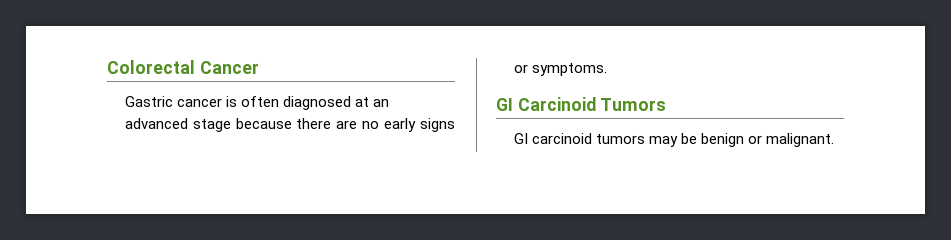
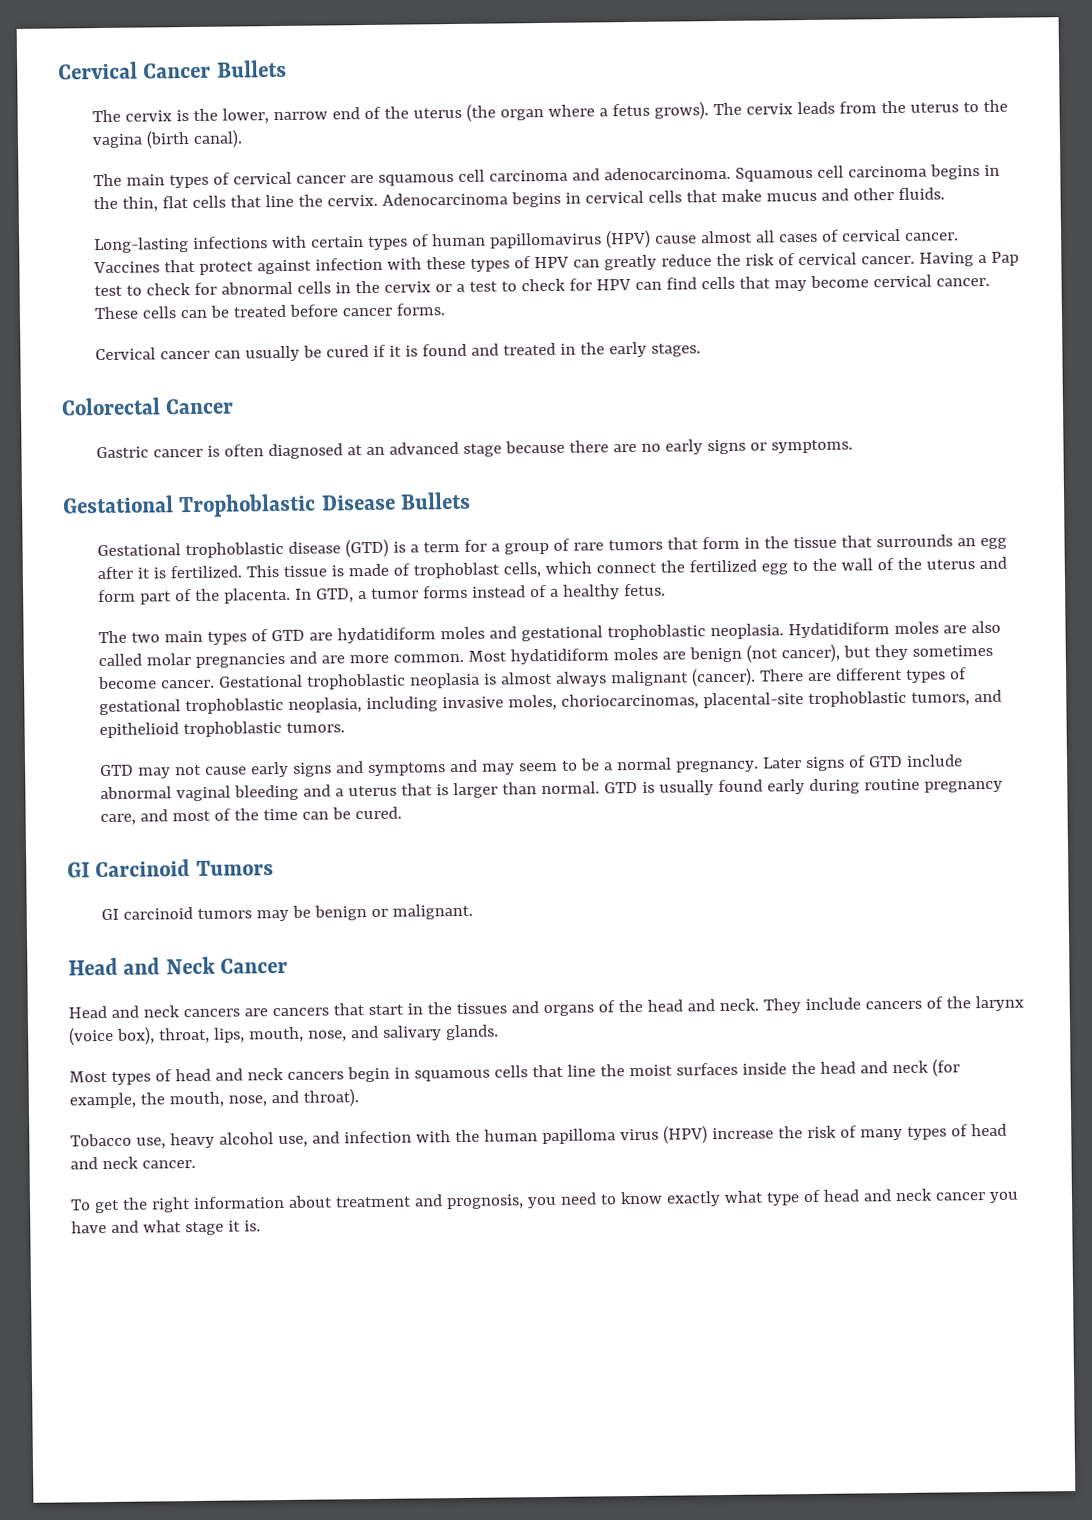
+ Cervical Cancer Bullets
+ The cervix is the lower, narrow end of the uterus (the organ where a fetus grows). The cervix leads from the uterus to the vagina (birth canal).
+ The main types of cervical cancer are squamous cell carcinoma and adenocarcinoma. Squamous cell carcinoma begins in the thin, flat cells that line the cervix. Adenocarcinoma begins in cervical cells that make mucus and other fluids.
+ Long-lasting infections with certain types of human papillomavirus (HPV) cause almost all cases of cervical cancer. Vaccines that protect against infection with these types of HPV can greatly reduce the risk of cervical cancer. Having a Pap test to check for abnormal cells in the cervix or a test to check for HPV can find cells that may become cervical cancer. These cells can be treated before cancer forms.
+ Cervical cancer can usually be cured if it is found and treated in the early stages.
+ Gestational Trophoblastic Disease Bullets
+ Gestational trophoblastic disease (GTD) is a term for a group of rare tumors that form in the tissue that surrounds an egg after it is fertilized. This tissue is made of trophoblast cells, which connect the fertilized egg to the wall of the uterus and form part of the placenta. In GTD, a tumor forms instead of a healthy fetus.
+ The two main types of GTD are hydatidiform moles and gestational trophoblastic neoplasia. Hydatidiform moles are also called molar pregnancies and are more common. Most hydatidiform moles are benign (not cancer), but they sometimes become cancer. Gestational trophoblastic neoplasia is almost always malignant (cancer). There are different types of gestational trophoblastic neoplasia, including invasive moles, choriocarcinomas, placental-site trophoblastic tumors, and epithelioid trophoblastic tumors.
+ GTD may not cause early signs and symptoms and may seem to be a normal pregnancy. Later signs of GTD include abnormal vaginal bleeding and a uterus that is larger than normal. GTD is usually found early during routine pregnancy care, and most of the time can be cured.
+ Head and Neck Cancer
+ Head and neck cancers are cancers that start in the tissues and organs of the head and neck. They include cancers of the larynx (voice box), throat, lips, mouth, nose, and salivary glands.
+ Most types of head and neck cancers begin in squamous cells that line the moist surfaces inside the head and neck (for example, the mouth, nose, and throat).
+ Tobacco use, heavy alcohol use, and infection with the human papilloma virus (HPV) increase the risk of many types of head and neck cancer.
+ To get the right information about treatment and prognosis, you need to know exactly what type of head and neck cancer you have and what stage it is.

